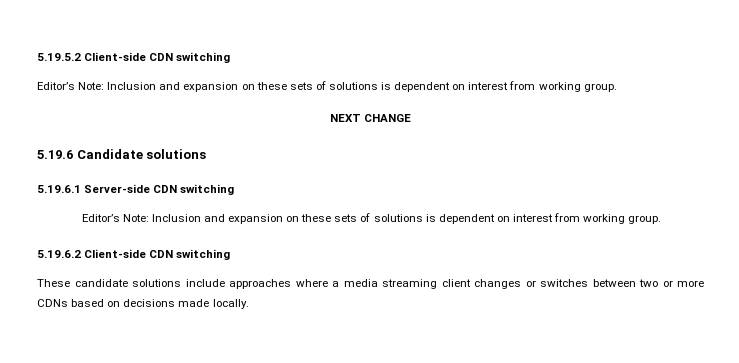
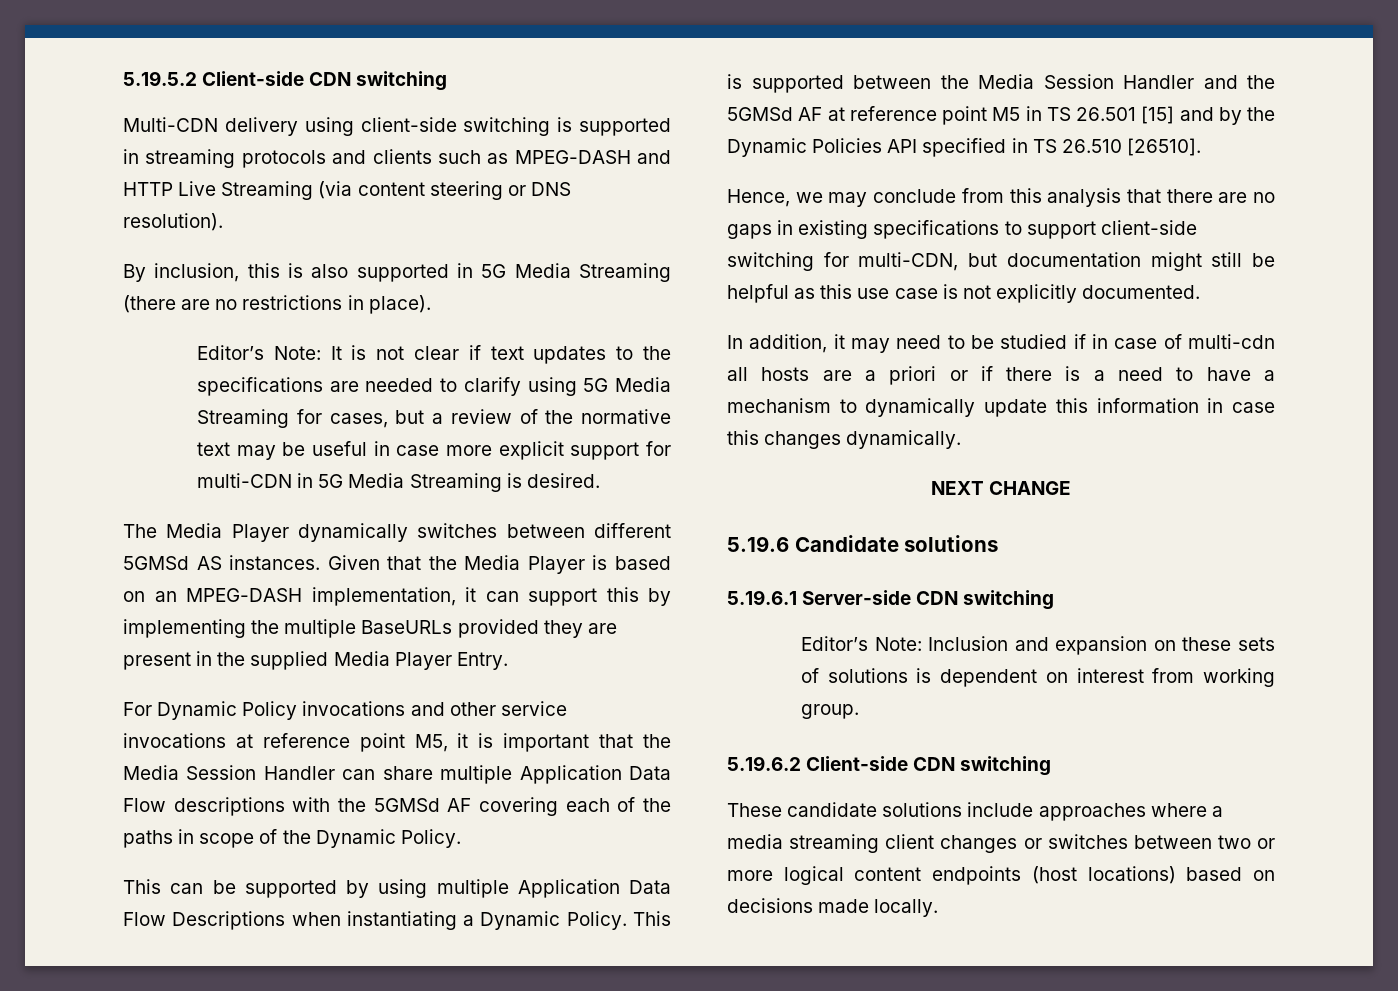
  5.19.5.2 Client-side CDN switching
- Editor’s Note: Inclusion and expansion on these sets of solutions is dependent on interest from working group.
+ Multi-CDN delivery using client-side switching is supported in streaming protocols and clients such as MPEG-DASH and HTTP Live Streaming (via content steering or DNS resolution).
+ By inclusion, this is also supported in 5G Media Streaming (there are no restrictions in place).
+ Editor’s Note: It is not clear if text updates to the specifications are needed to clarify using 5G Media Streaming for cases, but a review of the normative text may be useful in case more explicit support for multi-CDN in 5G Media Streaming is desired.
+ The Media Player dynamically switches between different 5GMSd AS instances. Given that the Media Player is based on an MPEG-DASH implementation, it can support this by implementing the multiple BaseURLs provided they are present in the supplied Media Player Entry.
+ For Dynamic Policy invocations and other service invocations at reference point M5, it is important that the Media Session Handler can share multiple Application Data Flow descriptions with the 5GMSd AF covering each of the paths in scope of the Dynamic Policy.
+ This can be supported by using multiple Application Data Flow Descriptions when instantiating a Dynamic Policy. This is supported between the Media Session Handler and the 5GMSd AF at reference point M5 in TS 26.501 [15] and by the Dynamic Policies API specified in TS 26.510 [26510].
+ Hence, we may conclude from this analysis that there are no gaps in existing specifications to support client-side switching for multi-CDN, but documentation might still be helpful as this use case is not explicitly documented.
+ In addition, it may need to be studied if in case of multi-cdn all hosts are a priori or if there is a need to have a mechanism to dynamically update this information in case this changes dynamically.
- These candidate solutions include approaches where a media streaming client changes or switches between two or more CDNs based on decisions made locally.
+ These candidate solutions include approaches where a media streaming client changes or switches between two or more logical content endpoints (host locations) based on decisions made locally.

